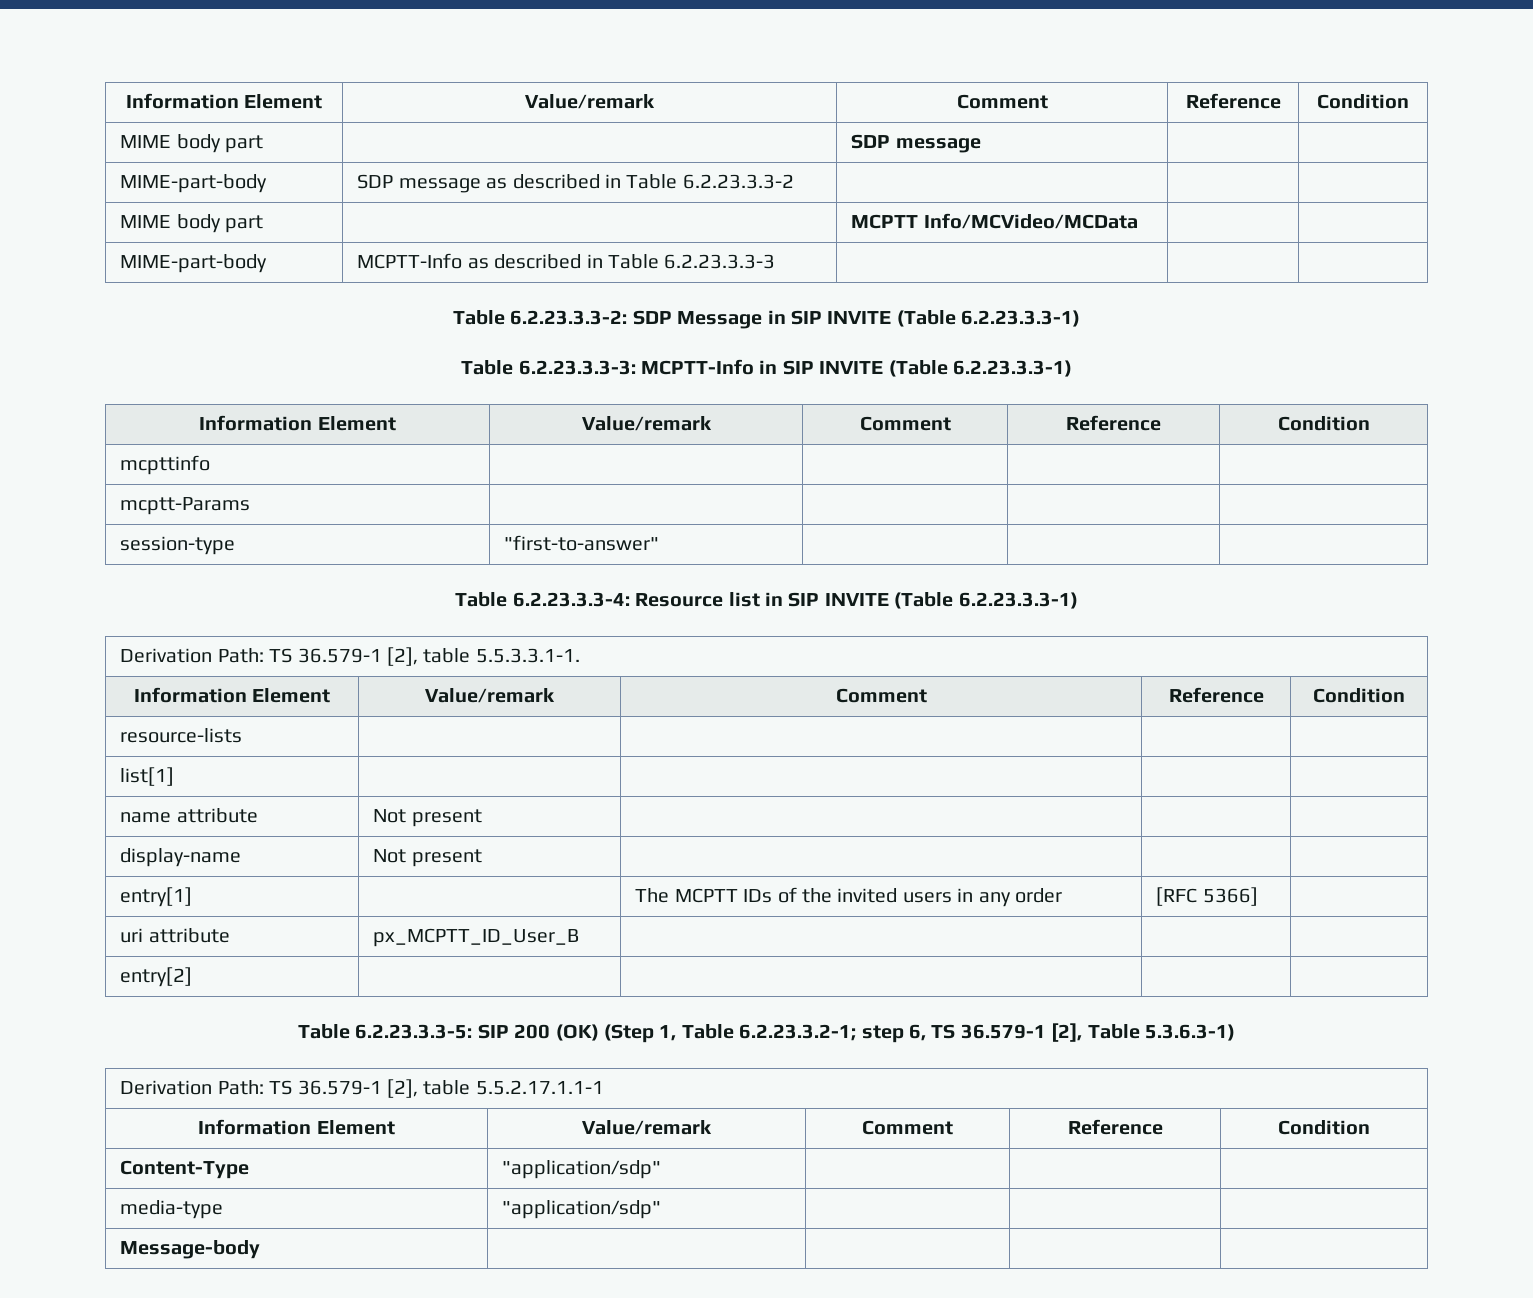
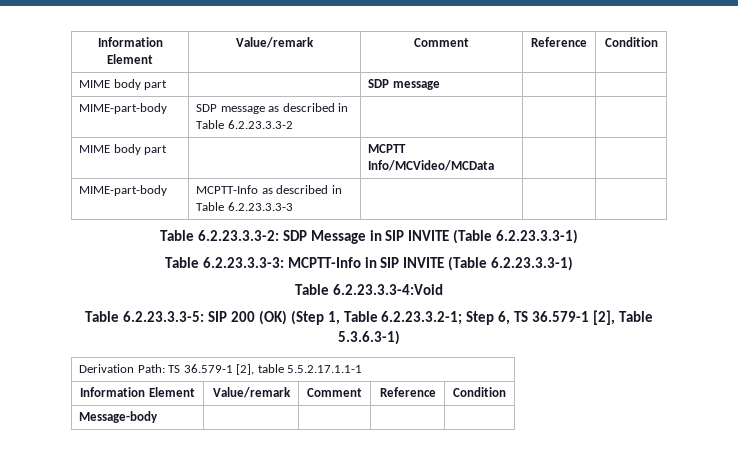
  Table 6.2.23.3.3-3: MCPTT-Info in SIP INVITE (Table 6.2.23.3.3-1)
- Information Element | Value/remark | Comment | Reference | Condition
- mcpttinfo | | | |
- mcptt-Params | | | |
- session-type | "first-to-answer" | | |
- Table 6.2.23.3.3-4: Resource list in SIP INVITE (Table 6.2.23.3.3-1)
- Derivation Path: TS 36.579-1 [2], table 5.5.3.3.1-1.
- Information Element | Value/remark | Comment | Reference | Condition
- resource-lists | | | |
- list[1] | | | |
- name attribute | Not present | | |
- display-name | Not present | | |
- entry[1] | | The MCPTT IDs of the invited users in any order | [RFC 5366] |
- uri attribute | px_MCPTT_ID_User_B | | |
- entry[2] | | | |
+ Table 6.2.23.3.3-4:Void
- Table 6.2.23.3.3-5: SIP 200 (OK) (Step 1, Table 6.2.23.3.2-1; step 6, TS 36.579-1 [2], Table 5.3.6.3-1)
+ Table 6.2.23.3.3-5: SIP 200 (OK) (Step 1, Table 6.2.23.3.2-1; Step 6, TS 36.579-1 [2], Table 5.3.6.3-1)
- Content-Type | "application/sdp" | | |
- media-type | "application/sdp" | | |

